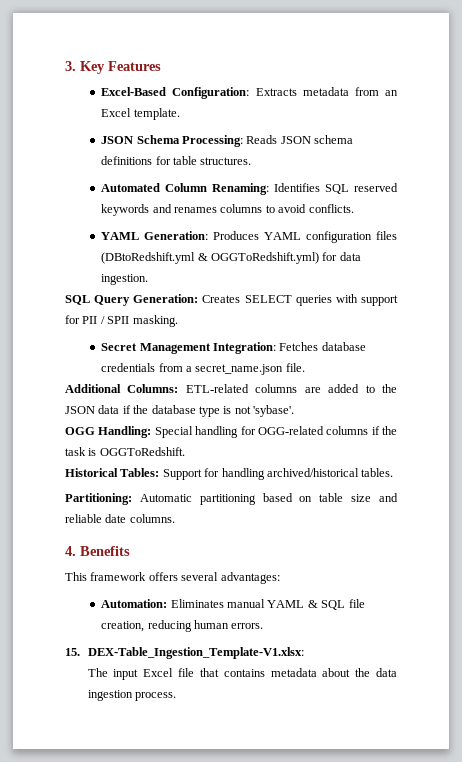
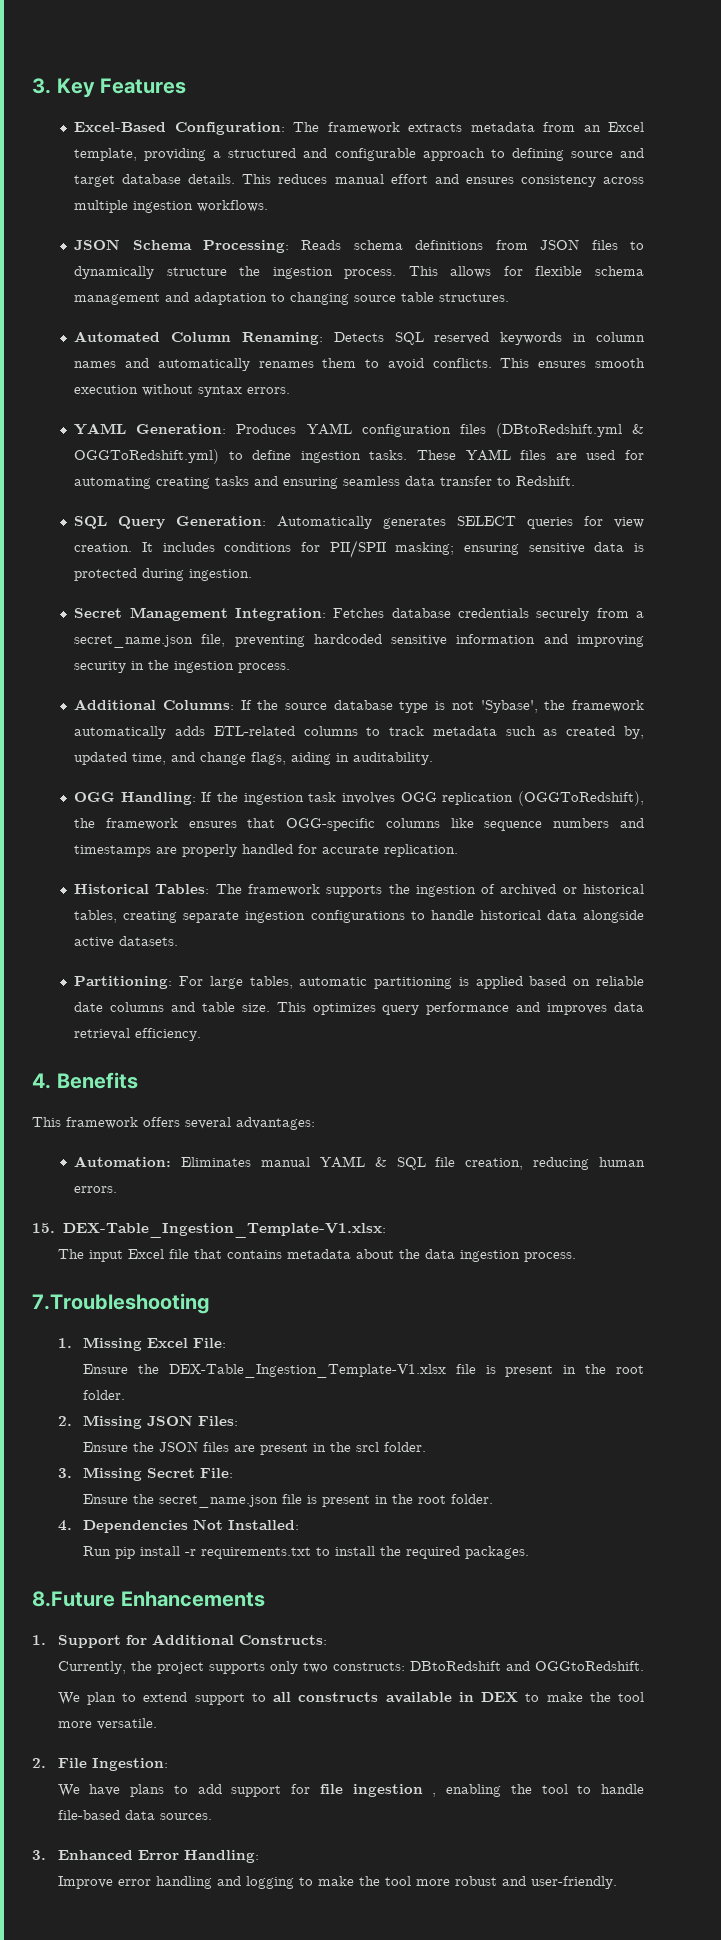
- Excel-Based Configuration: Extracts metadata from an Excel template.
+ Excel-Based Configuration: The framework extracts metadata from an Excel template, providing a structured and configurable approach to defining source and target database details. This reduces manual effort and ensures consistency across multiple ingestion workflows.
- JSON Schema Processing: Reads JSON schema definitions for table structures.
+ JSON Schema Processing: Reads schema definitions from JSON files to dynamically structure the ingestion process. This allows for flexible schema management and adaptation to changing source table structures.
- Automated Column Renaming: Identifies SQL reserved keywords and renames columns to avoid conflicts.
+ Automated Column Renaming: Detects SQL reserved keywords in column names and automatically renames them to avoid conflicts. This ensures smooth execution without syntax errors.
- YAML Generation: Produces YAML configuration files (DBtoRedshift.yml & OGGToRedshift.yml) for data ingestion.
- SQL Query Generation: Creates SELECT queries with support for PII / SPII masking.
+ YAML Generation: Produces YAML configuration files (DBtoRedshift.yml & OGGToRedshift.yml) to define ingestion tasks. These YAML files are used for automating creating tasks and ensuring seamless data transfer to Redshift.
+ SQL Query Generation: Automatically generates SELECT queries for view creation. It includes conditions for PII/SPII masking; ensuring sensitive data is protected during ingestion.
- Secret Management Integration: Fetches database credentials from a secret_name.json file.
- Additional Columns: ETL-related columns are added to the JSON data if the database type is not 'sybase'.
- OGG Handling: Special handling for OGG-related columns if the task is OGGToRedshift.
- Historical Tables: Support for handling archived/historical tables.
- Partitioning: Automatic partitioning based on table size and reliable date columns.
+ Secret Management Integration: Fetches database credentials securely from a secret_name.json file, preventing hardcoded sensitive information and improving security in the ingestion process.
+ Additional Columns: If the source database type is not 'Sybase', the framework automatically adds ETL-related columns to track metadata such as created by, updated time, and change flags, aiding in auditability.
+ OGG Handling: If the ingestion task involves OGG replication (OGGToRedshift), the framework ensures that OGG-specific columns like sequence numbers and timestamps are properly handled for accurate replication.
+ Historical Tables: The framework supports the ingestion of archived or historical tables, creating separate ingestion configurations to handle historical data alongside active datasets.
+ Partitioning: For large tables, automatic partitioning is applied based on reliable date columns and table size. This optimizes query performance and improves data retrieval efficiency.
+ 7.Troubleshooting
+ 1. Missing Excel File:
+ Ensure the DEX-Table_Ingestion_Template-V1.xlsx file is present in the root folder.
+ 2. Missing JSON Files:
+ Ensure the JSON files are present in the srcl folder.
+ 3. Missing Secret File:
+ Ensure the secret_name.json file is present in the root folder.
+ 4. Dependencies Not Installed:
+ Run pip install -r requirements.txt to install the required packages.
+ 8.Future Enhancements
+ 1. Support for Additional Constructs:
+ Currently, the project supports only two constructs: DBtoRedshift and OGGtoRedshift.
+ We plan to extend support to all constructs available in DEX to make the tool more versatile.
+ 2. File Ingestion:
+ We have plans to add support for file ingestion , enabling the tool to handle file-based data sources.
+ 3. Enhanced Error Handling:
+ Improve error handling and logging to make the tool more robust and user-friendly.

